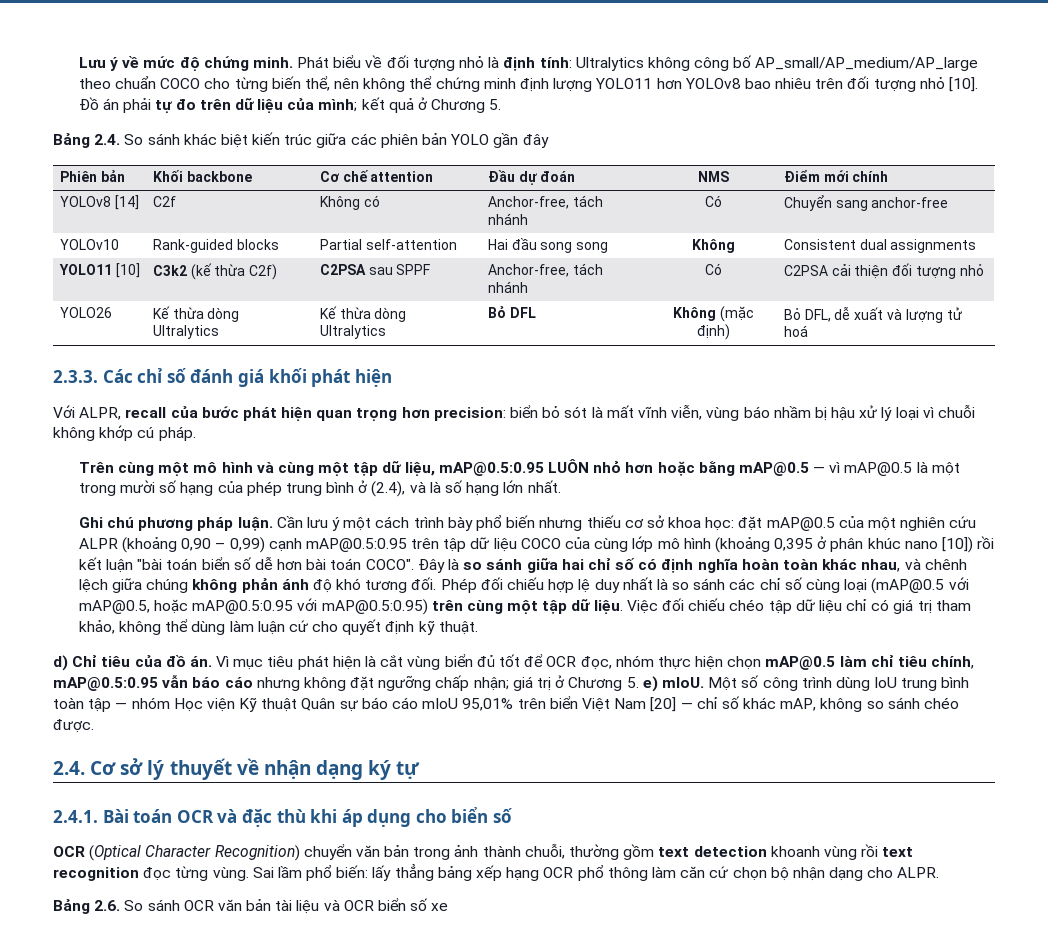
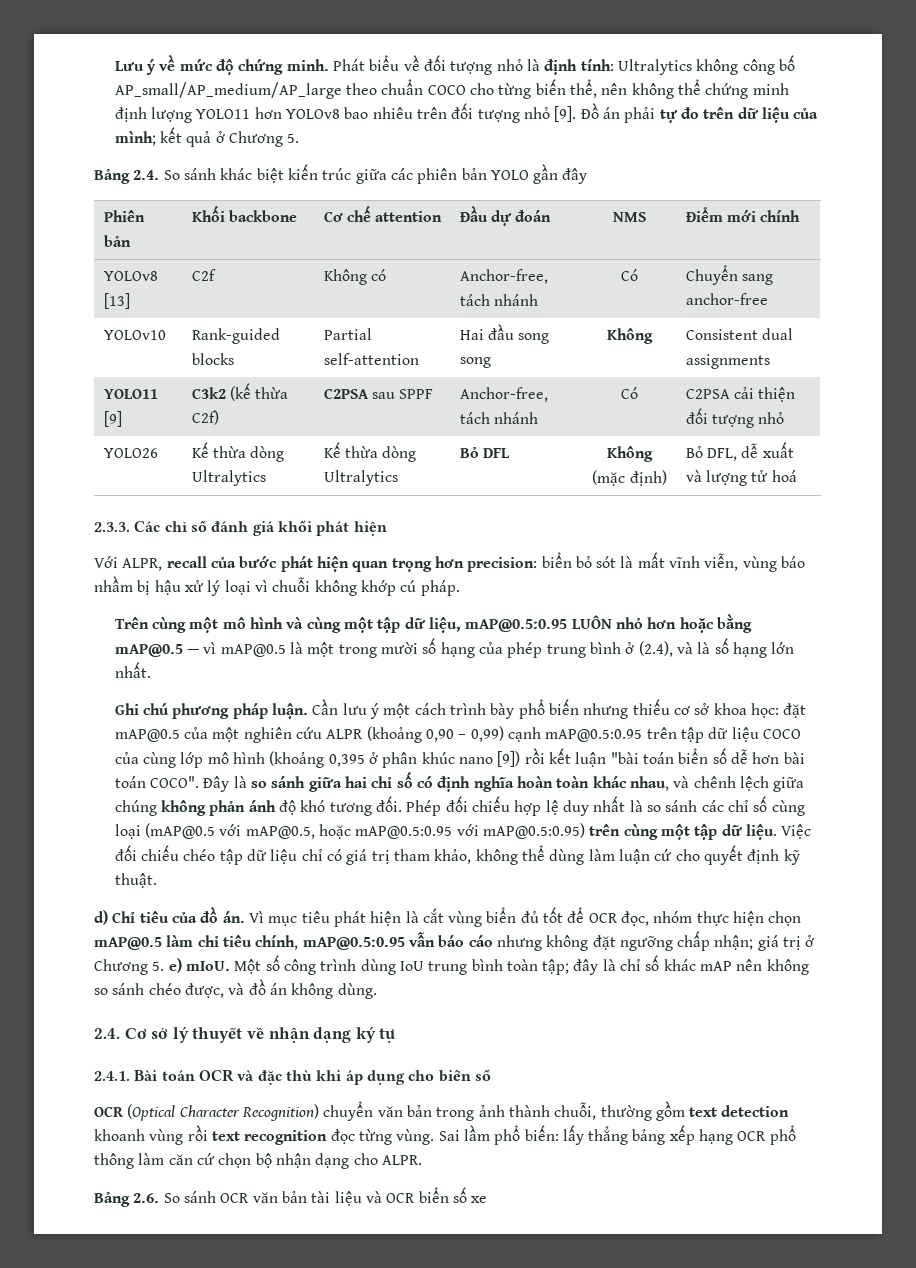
- Phát biểu về đối tượng nhỏ là định tính: Ultralytics không công bố AP_small/AP_medium/AP_large theo chuẩn COCO cho từng biến thể, nên không thể chứng minh định lượng YOLO11 hơn YOLOv8 bao nhiêu trên đối tượng nhỏ [10].
+ Phát biểu về đối tượng nhỏ là định tính: Ultralytics không công bố AP_small/AP_medium/AP_large theo chuẩn COCO cho từng biến thể, nên không thể chứng minh định lượng YOLO11 hơn YOLOv8 bao nhiêu trên đối tượng nhỏ [9].
- YOLOv8 [14] | C2f | Không có | Anchor-free, tách nhánh | Có | Chuyển sang anchor-free
+ YOLOv8 [13] | C2f | Không có | Anchor-free, tách nhánh | Có | Chuyển sang anchor-free
- YOLO11 [10] | C3k2 (kế thừa C2f) | C2PSA sau SPPF | Anchor-free, tách nhánh | Có | C2PSA cải thiện đối tượng nhỏ
+ YOLO11 [9] | C3k2 (kế thừa C2f) | C2PSA sau SPPF | Anchor-free, tách nhánh | Có | C2PSA cải thiện đối tượng nhỏ
- Cần lưu ý một cách trình bày phổ biến nhưng thiếu cơ sở khoa học: đặt mAP@0.5 của một nghiên cứu ALPR (khoảng 0,90 – 0,99) cạnh mAP@0.5:0.95 trên tập dữ liệu COCO của cùng lớp mô hình (khoảng 0,395 ở phân khúc nano [10]) rồi kết luận "bài toán biển số dễ hơn bài toán COCO".
+ Cần lưu ý một cách trình bày phổ biến nhưng thiếu cơ sở khoa học: đặt mAP@0.5 của một nghiên cứu ALPR (khoảng 0,90 – 0,99) cạnh mAP@0.5:0.95 trên tập dữ liệu COCO của cùng lớp mô hình (khoảng 0,395 ở phân khúc nano [9]) rồi kết luận "bài toán biển số dễ hơn bài toán COCO".
- Một số công trình dùng IoU trung bình toàn tập — nhóm Học viện Kỹ thuật Quân sự báo cáo mIoU 95,01% trên biển Việt Nam [20] — chỉ số khác mAP, không so sánh chéo được.
+ Một số công trình dùng IoU trung bình toàn tập; đây là chỉ số khác mAP nên không so sánh chéo được, và đồ án không dùng.

